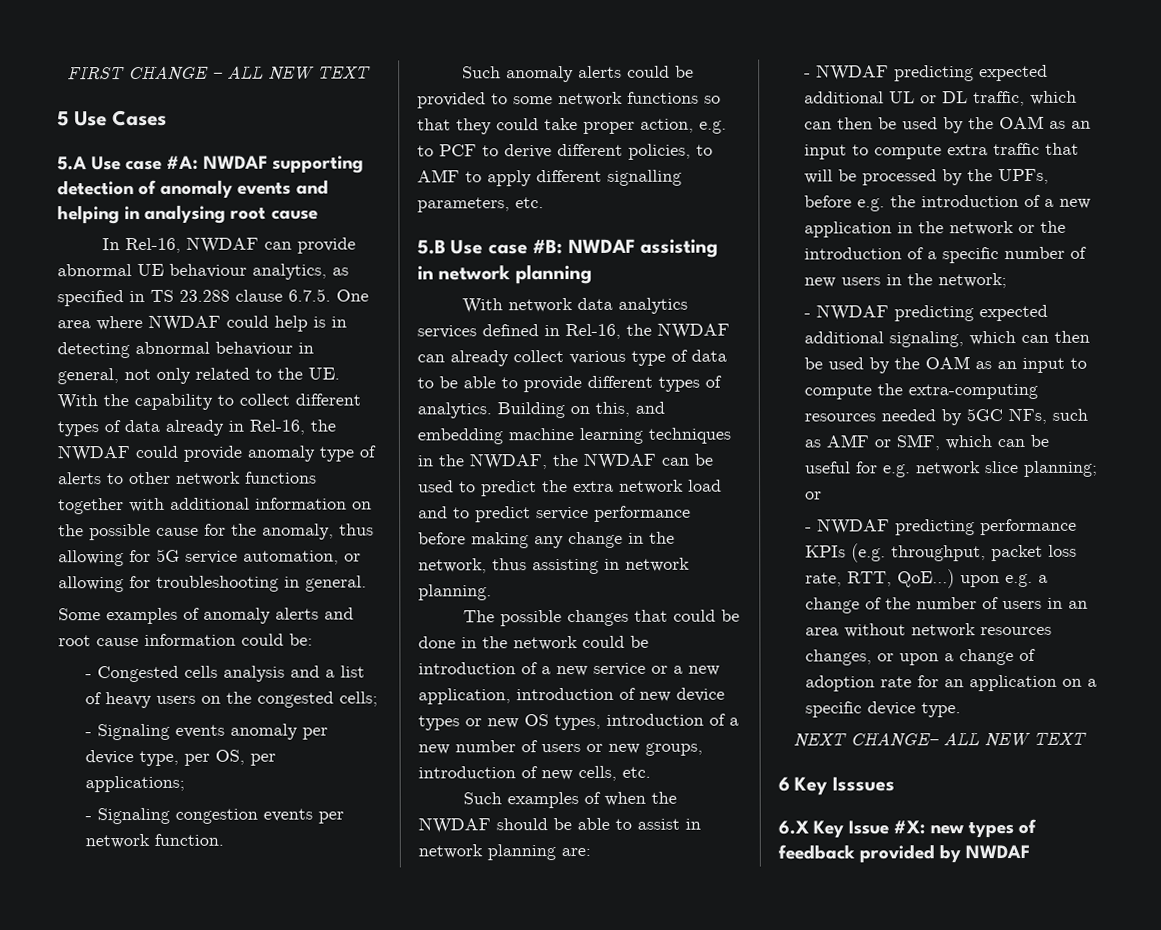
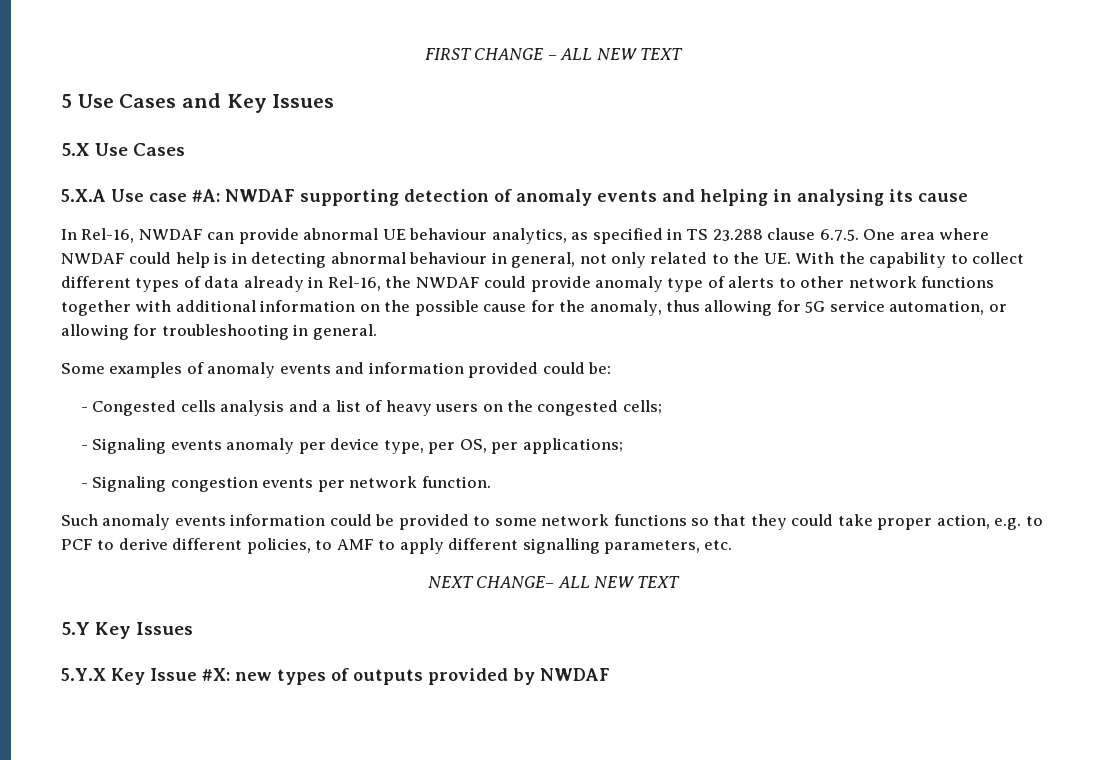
- 5 Use Cases
- 5.A Use case #A: NWDAF supporting detection of anomaly events and helping in analysing root cause
+ 5 Use Cases and Key Issues
+ 5.X Use Cases
+ 5.X.A Use case #A: NWDAF supporting detection of anomaly events and helping in analysing its cause
- Some examples of anomaly alerts and root cause information could be:
+ Some examples of anomaly events and information provided could be:
- Such anomaly alerts could be provided to some network functions so that they could take proper action, e.g. to PCF to derive different policies, to AMF to apply different signalling parameters, etc.
+ Such anomaly events information could be provided to some network functions so that they could take proper action, e.g. to PCF to derive different policies, to AMF to apply different signalling parameters, etc.
- 5.B Use case #B: NWDAF assisting in network planning
- With network data analytics services defined in Rel-16, the NWDAF can already collect various type of data to be able to provide different types of analytics. Building on this, and embedding machine learning techniques in the NWDAF, the NWDAF can be used to predict the extra network load and to predict service performance before making any change in the network, thus assisting in network planning.
- The possible changes that could be done in the network could be introduction of a new service or a new application, introduction of new device types or new OS types, introduction of a new number of users or new groups, introduction of new cells, etc.
- Such examples of when the NWDAF should be able to assist in network planning are:
- - NWDAF predicting expected additional UL or DL traffic, which can then be used by the OAM as an input to compute extra traffic that will be processed by the UPFs, before e.g. the introduction of a new application in the network or the introduction of a specific number of new users in the network;
- - NWDAF predicting expected additional signaling, which can then be used by the OAM as an input to compute the extra-computing resources needed by 5GC NFs, such as AMF or SMF, which can be useful for e.g. network slice planning; or
- - NWDAF predicting performance KPIs (e.g. throughput, packet loss rate, RTT, QoE…) upon e.g. a change of the number of users in an area without network resources changes, or upon a change of adoption rate for an application on a specific device type.
- 6 Key Isssues
- 6.X Key Issue #X: new types of feedback provided by NWDAF
+ 5.Y Key Issues
+ 5.Y.X Key Issue #X: new types of outputs provided by NWDAF

